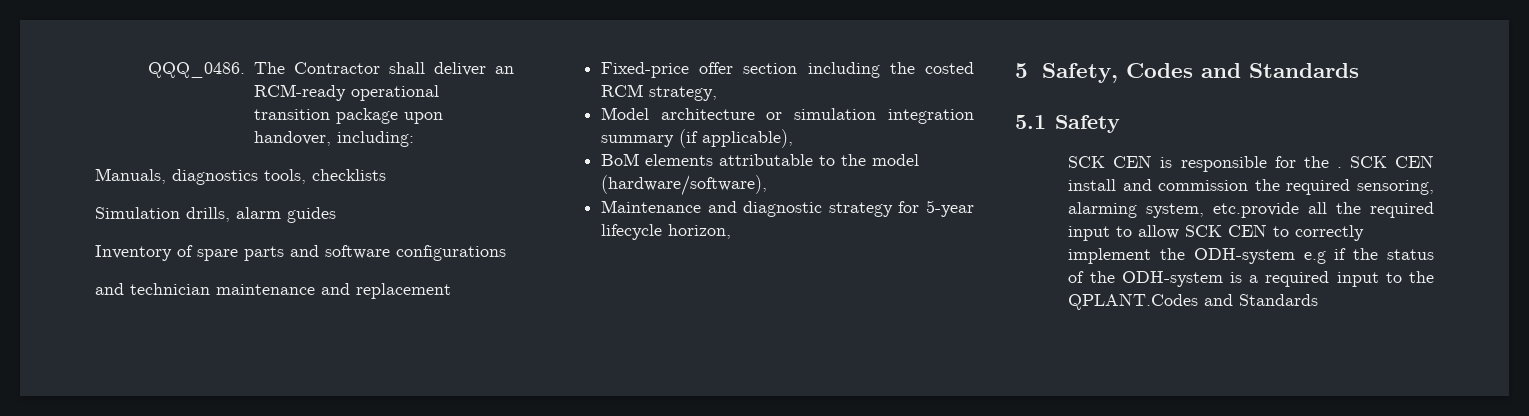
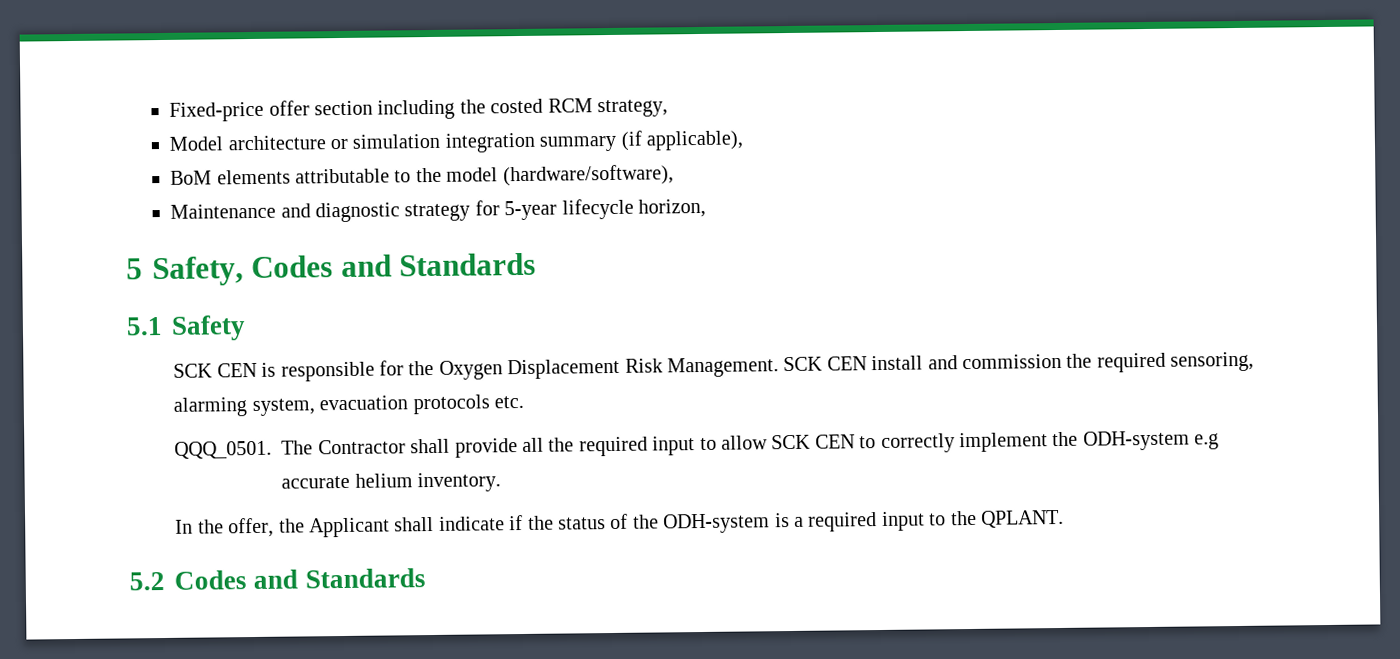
- QQQ_0486. The Contractor shall deliver an RCM-ready operational transition package upon handover, including:
- Manuals, diagnostics tools, checklists
- Simulation drills, alarm guides
- Inventory of spare parts and software configurations
- and technician maintenance and replacement
- SCK CEN is responsible for the .
+ SCK CEN is responsible for the Oxygen Displacement Risk Management.
- SCK CEN install and commission the required sensoring, alarming system, etc.provide all the required input to allow SCK CEN to correctly implement the ODH-system e.g if the status of the ODH-system is a required input to the QPLANT.Codes and Standards
+ SCK CEN install and commission the required sensoring, alarming system, evacuation protocols etc.
+ QQQ_0501. The Contractor shall provide all the required input to allow SCK CEN to correctly implement the ODH-system e.g accurate helium inventory.
+ In the offer, the Applicant shall indicate if the status of the ODH-system is a required input to the QPLANT.
+ 5.2 Codes and Standards

